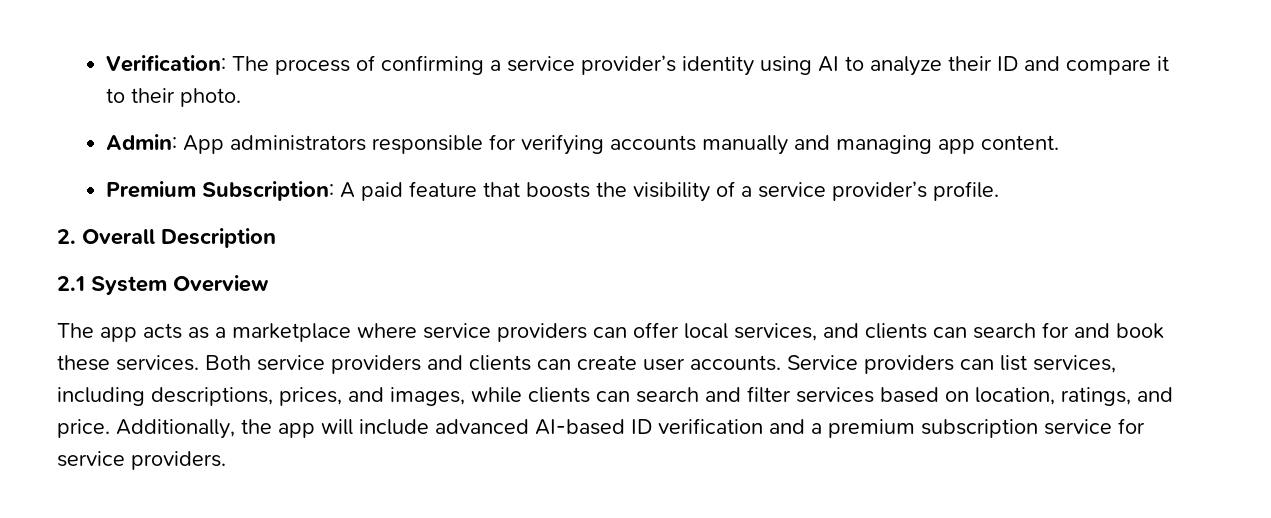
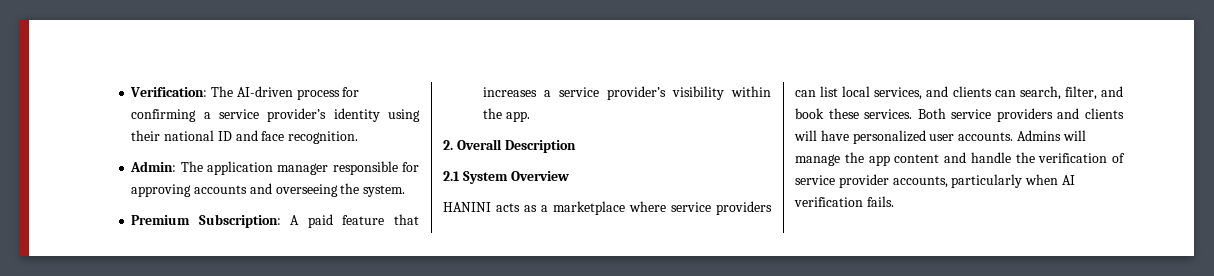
- Verification: The process of confirming a service provider’s identity using AI to analyze their ID and compare it to their photo.
- Admin: App administrators responsible for verifying accounts manually and managing app content.
+ Verification: The AI-driven process for confirming a service provider’s identity using their national ID and face recognition.
+ Admin: The application manager responsible for approving accounts and overseeing the system.
- Premium Subscription: A paid feature that boosts the visibility of a service provider’s profile.
+ Premium Subscription: A paid feature that increases a service provider’s visibility within the app.
- The app acts as a marketplace where service providers can offer local services, and clients can search for and book these services.
+ HANINI acts as a marketplace where service providers can list local services, and clients can search, filter, and book these services.
- Both service providers and clients can create user accounts. Service providers can list services, including descriptions, prices, and images, while clients can search and filter services based on location, ratings, and price. Additionally, the app will include advanced AI-based ID verification and a premium subscription service for service providers.
+ Both service providers and clients will have personalized user accounts. Admins will manage the app content and handle the verification of service provider accounts, particularly when AI verification fails.

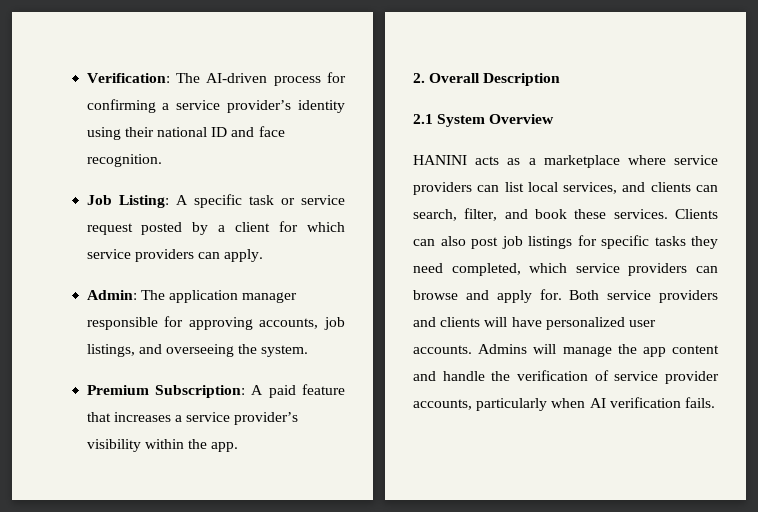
+ Job Listing: A specific task or service request posted by a client for which service providers can apply.
- Admin: The application manager responsible for approving accounts and overseeing the system.
+ Admin: The application manager responsible for approving accounts, job listings, and overseeing the system.
+ Clients can also post job listings for specific tasks they need completed, which service providers can browse and apply for.

